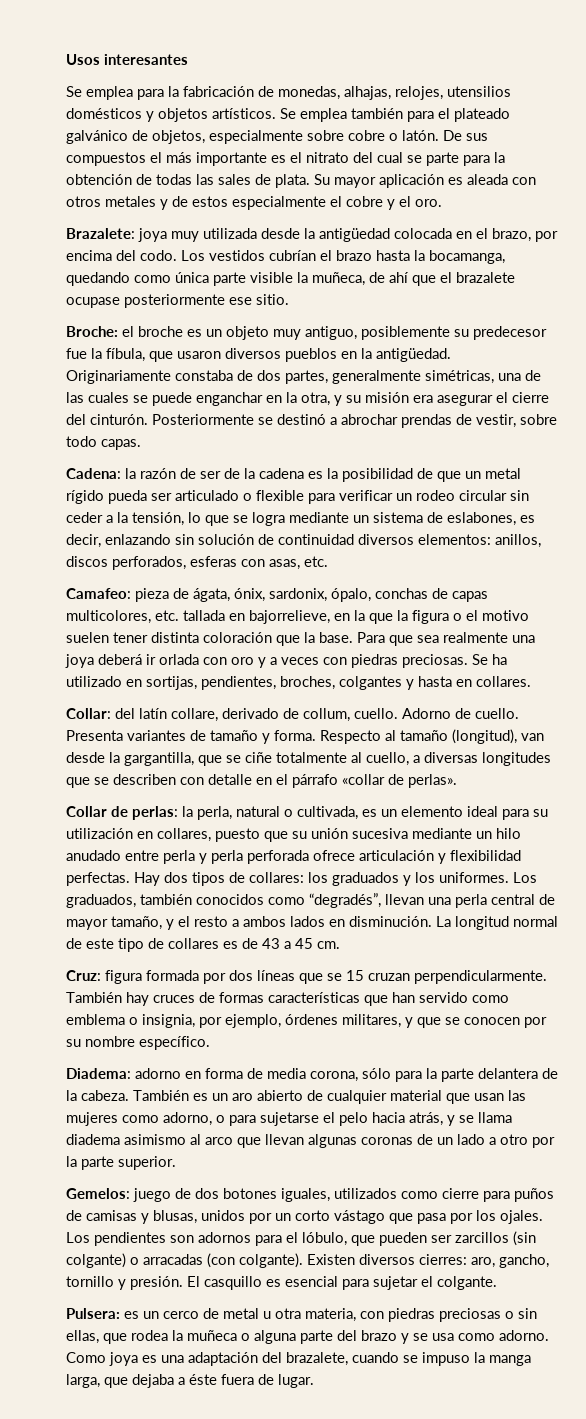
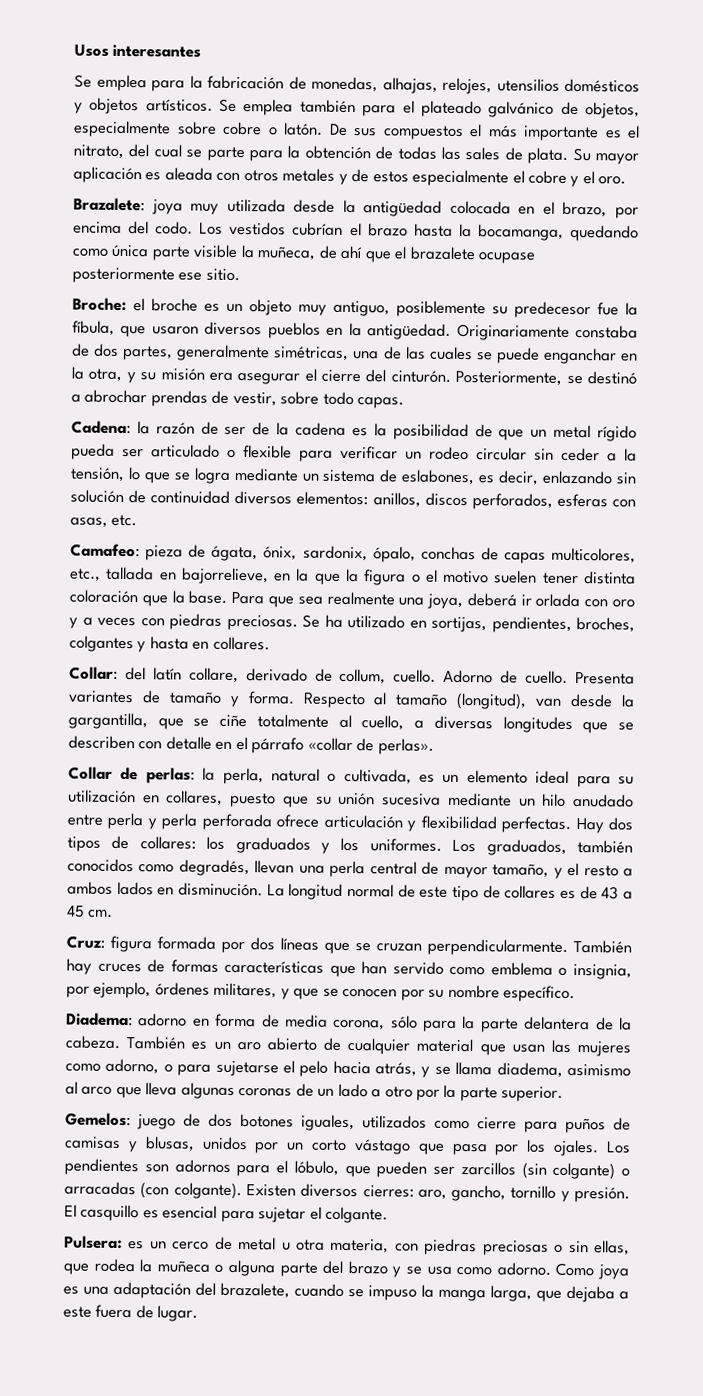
- De sus compuestos el más importante es el nitrato del cual se parte para la obtención de todas las sales de plata.
+ De sus compuestos el más importante es el nitrato, del cual se parte para la obtención de todas las sales de plata.
- Posteriormente se destinó a abrochar prendas de vestir, sobre todo capas.
+ Posteriormente, se destinó a abrochar prendas de vestir, sobre todo capas.
- Camafeo: pieza de ágata, ónix, sardonix, ópalo, conchas de capas multicolores, etc. tallada en bajorrelieve, en la que la figura o el motivo suelen tener distinta coloración que la base.
+ Camafeo: pieza de ágata, ónix, sardonix, ópalo, conchas de capas multicolores, etc., tallada en bajorrelieve, en la que la figura o el motivo suelen tener distinta coloración que la base.
- Para que sea realmente una joya deberá ir orlada con oro y a veces con piedras preciosas.
+ Para que sea realmente una joya, deberá ir orlada con oro y a veces con piedras preciosas.
- Los graduados, también conocidos como “degradés”, llevan una perla central de mayor tamaño, y el resto a ambos lados en disminución.
+ Los graduados, también conocidos como degradés, llevan una perla central de mayor tamaño, y el resto a ambos lados en disminución.
- Cruz: figura formada por dos líneas que se 15 cruzan perpendicularmente.
+ Cruz: figura formada por dos líneas que se cruzan perpendicularmente.
- También es un aro abierto de cualquier material que usan las mujeres como adorno, o para sujetarse el pelo hacia atrás, y se llama diadema asimismo al arco que llevan algunas coronas de un lado a otro por la parte superior.
+ También es un aro abierto de cualquier material que usan las mujeres como adorno, o para sujetarse el pelo hacia atrás, y se llama diadema, asimismo al arco que lleva algunas coronas de un lado a otro por la parte superior.
- Como joya es una adaptación del brazalete, cuando se impuso la manga larga, que dejaba a éste fuera de lugar.
+ Como joya es una adaptación del brazalete, cuando se impuso la manga larga, que dejaba a este fuera de lugar.

